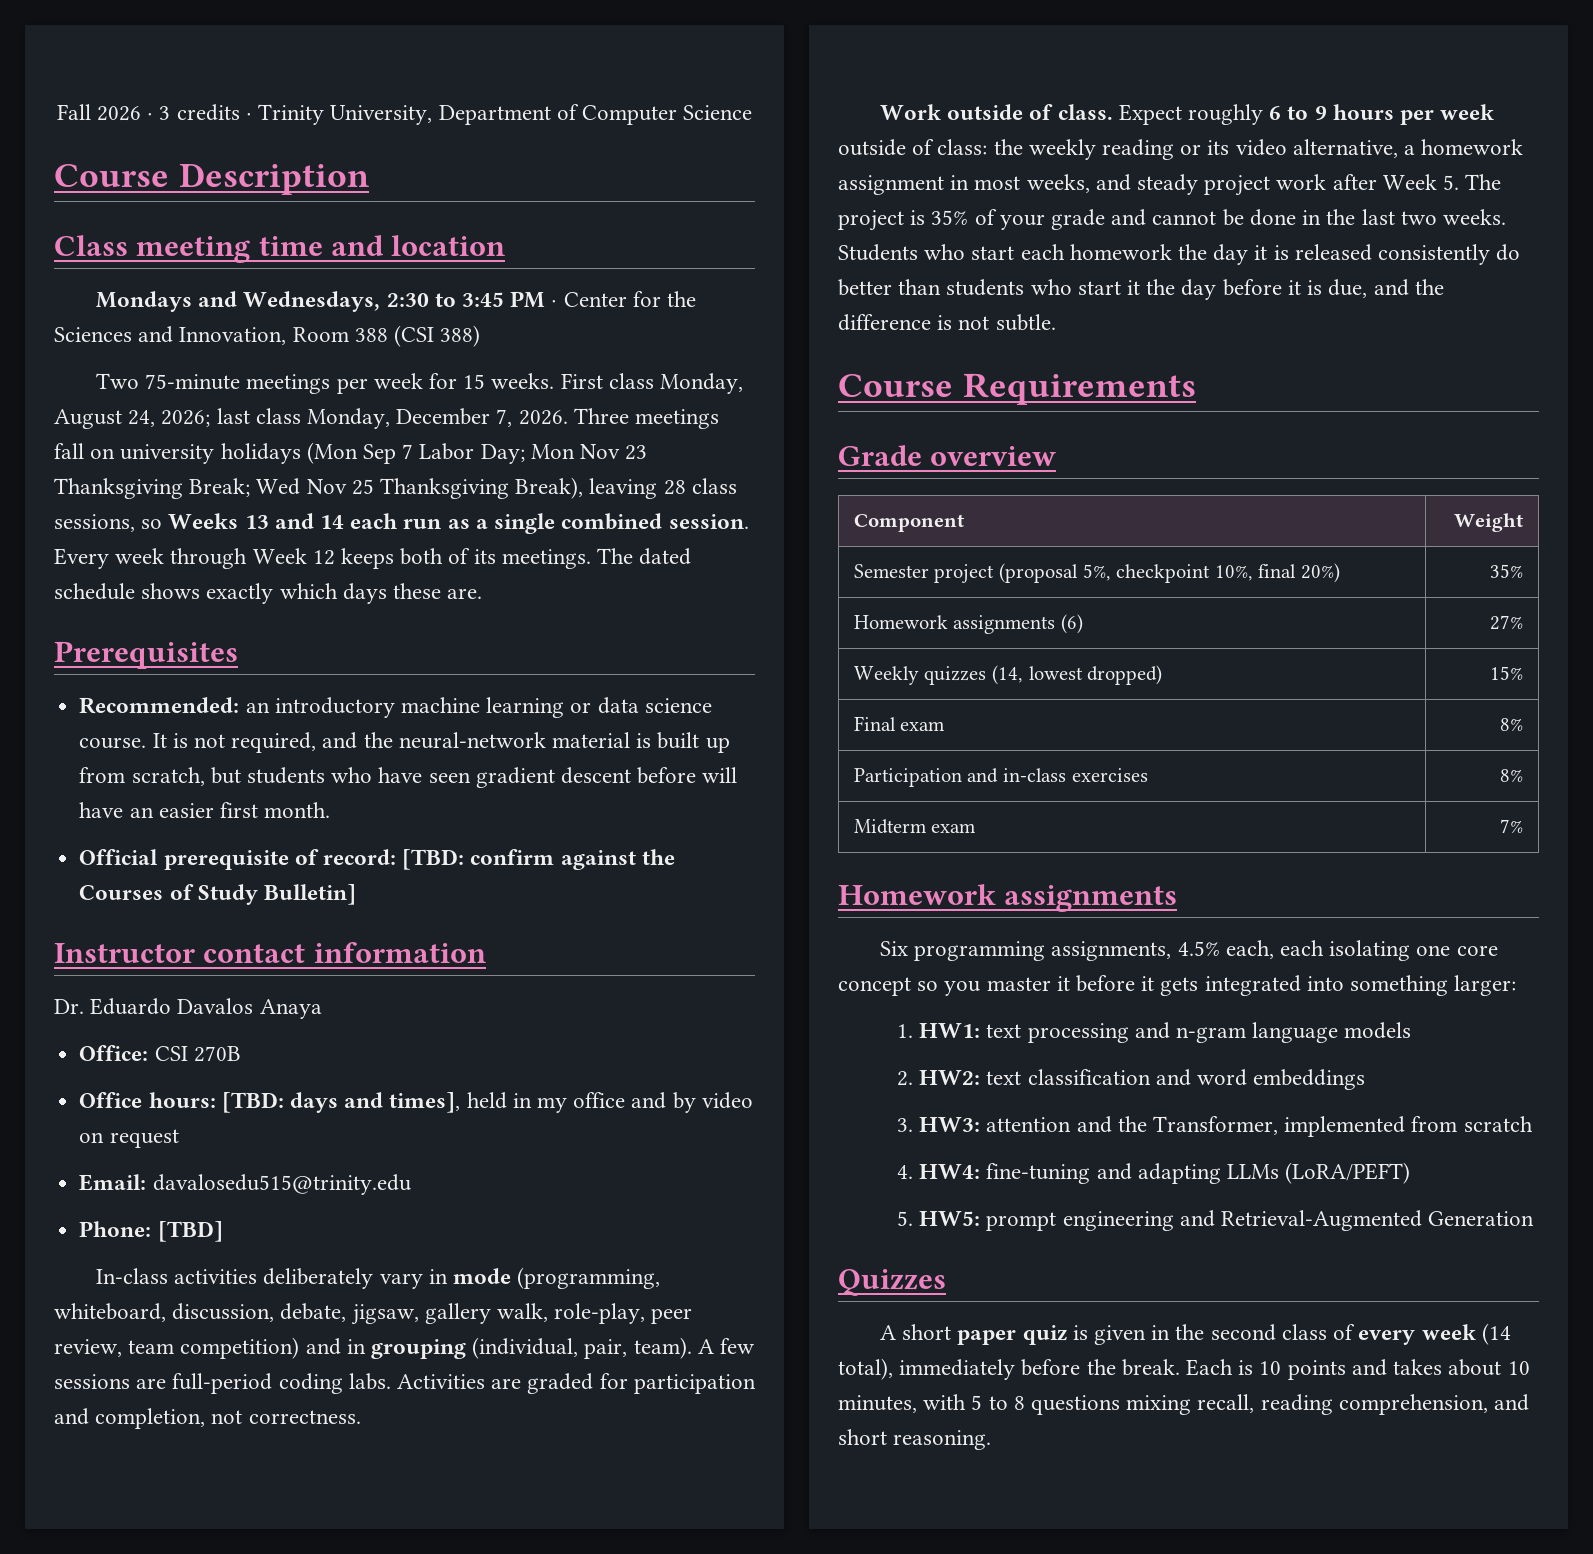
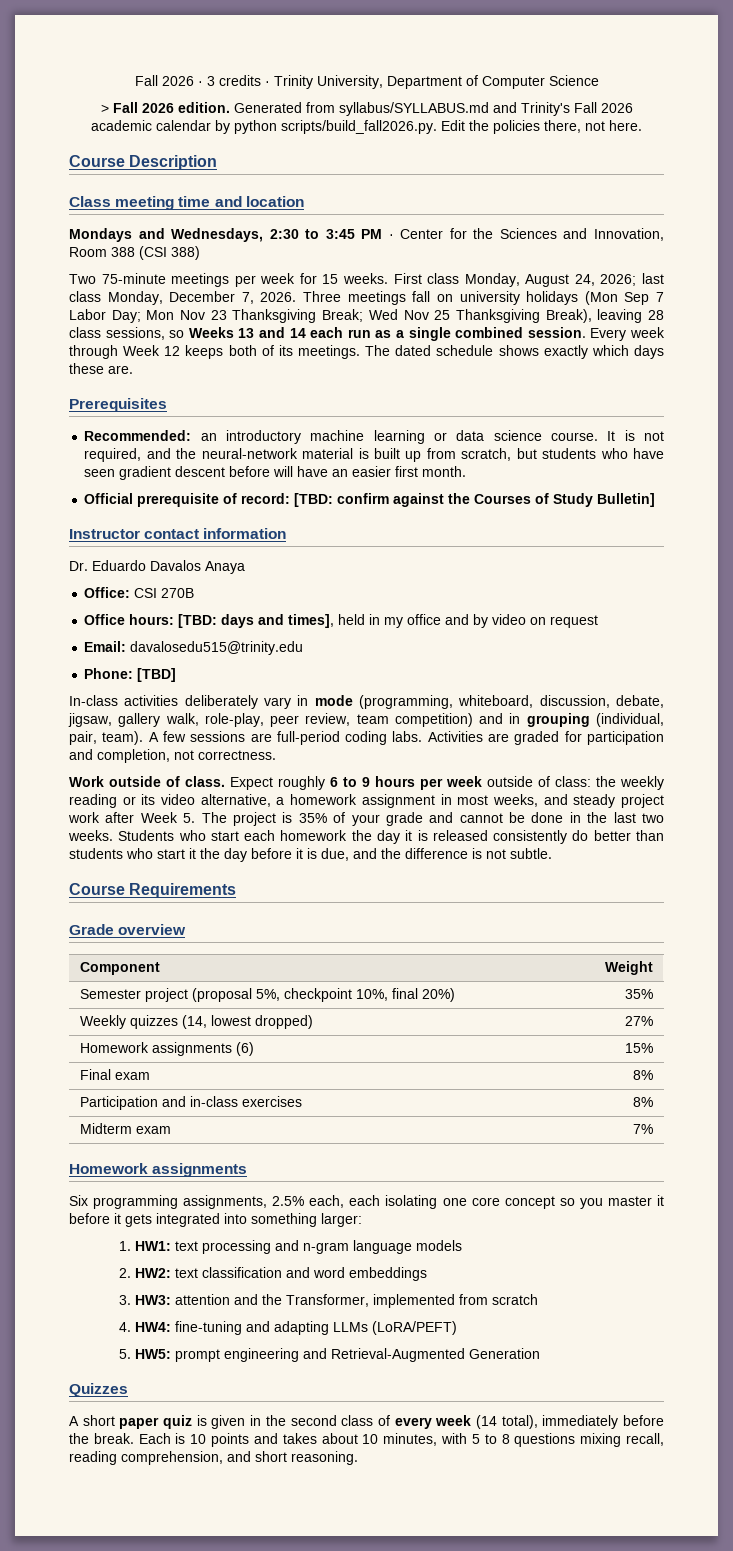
+ > Fall 2026 edition. Generated from syllabus/SYLLABUS.md and Trinity's Fall 2026 academic calendar by python scripts/build_fall2026.py. Edit the policies there, not here.
- Homework assignments (6) | 27%
- Weekly quizzes (14, lowest dropped) | 15%
+ Weekly quizzes (14, lowest dropped) | 27%
+ Homework assignments (6) | 15%
- Six programming assignments, 4.5% each, each isolating one core concept so you master it before it gets integrated into something larger:
+ Six programming assignments, 2.5% each, each isolating one core concept so you master it before it gets integrated into something larger:

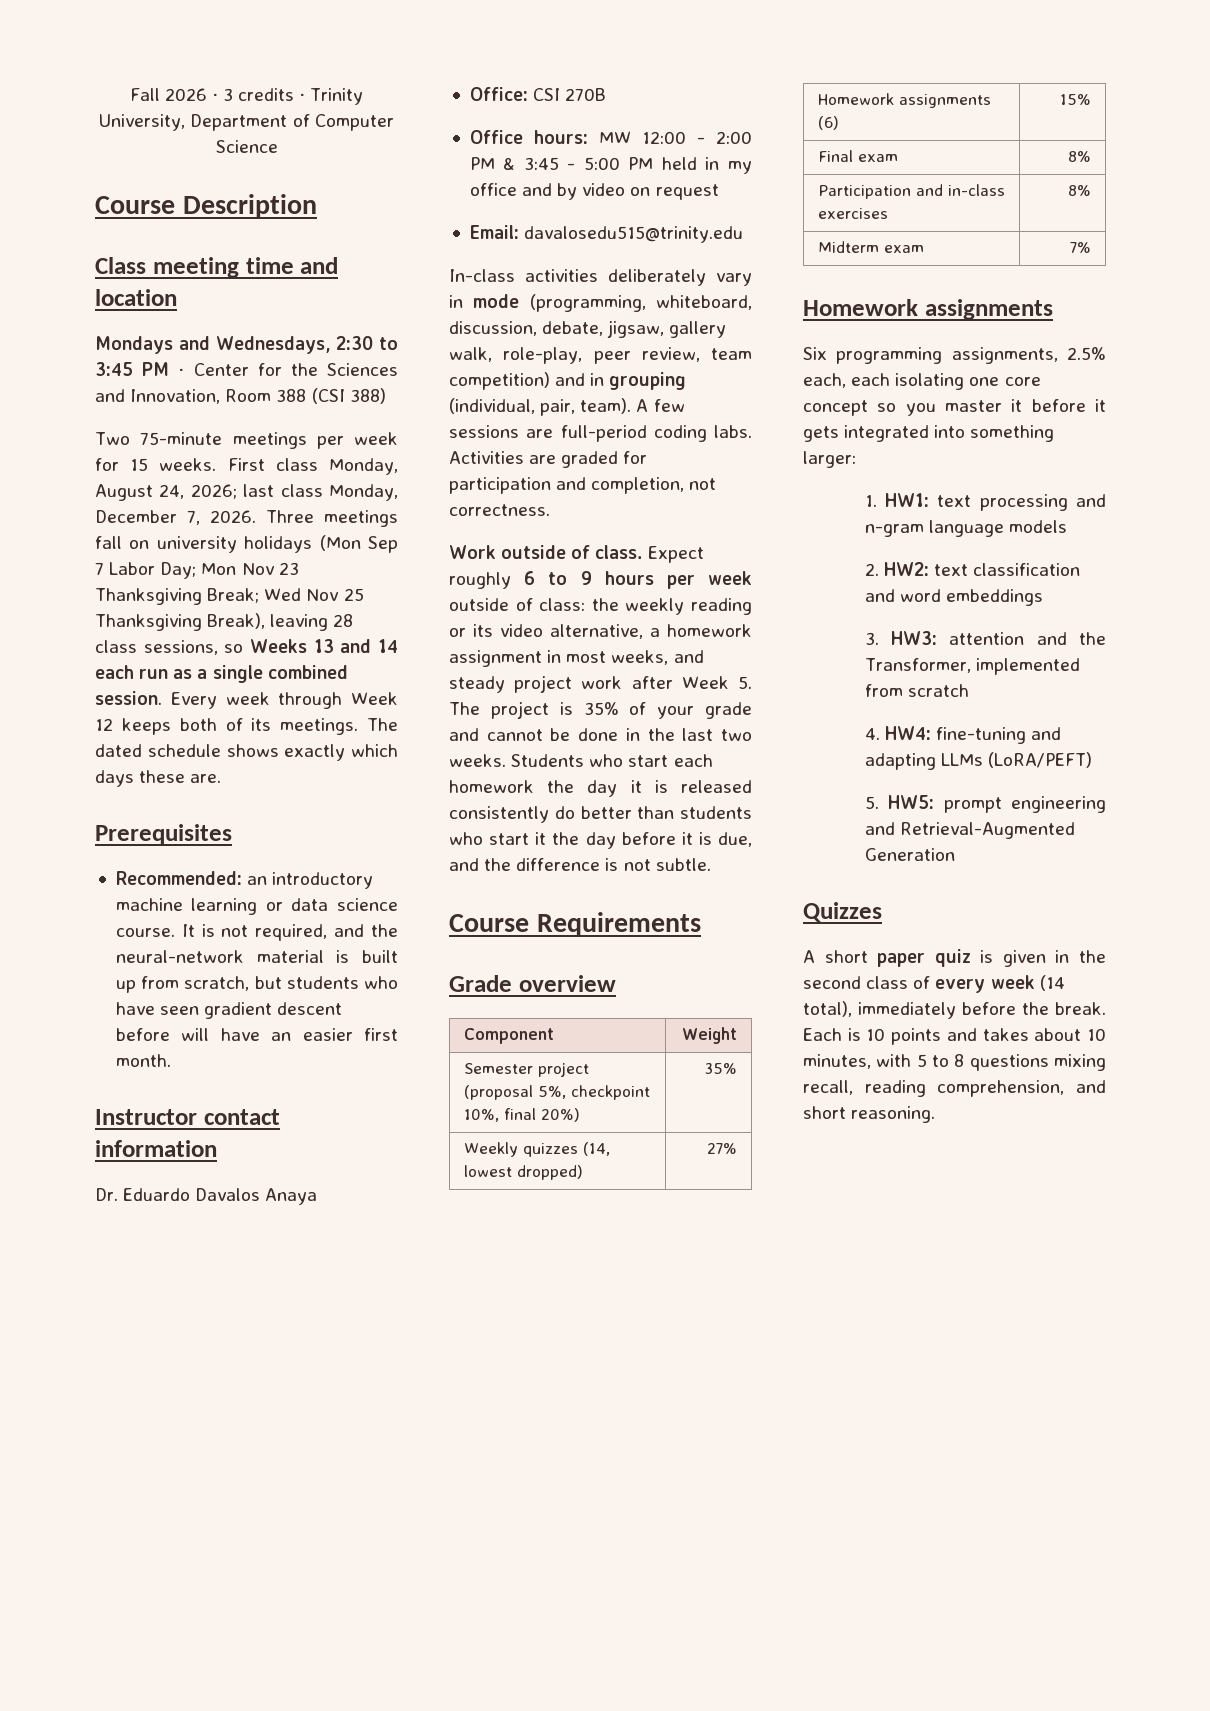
- > Fall 2026 edition. Generated from syllabus/SYLLABUS.md and Trinity's Fall 2026 academic calendar by python scripts/build_fall2026.py. Edit the policies there, not here.
- Official prerequisite of record: [TBD: confirm against the Courses of Study Bulletin]
- Office hours: [TBD: days and times], held in my office and by video on request
+ Office hours: MW 12:00 - 2:00 PM & 3:45 - 5:00 PM held in my office and by video on request
- Phone: [TBD]

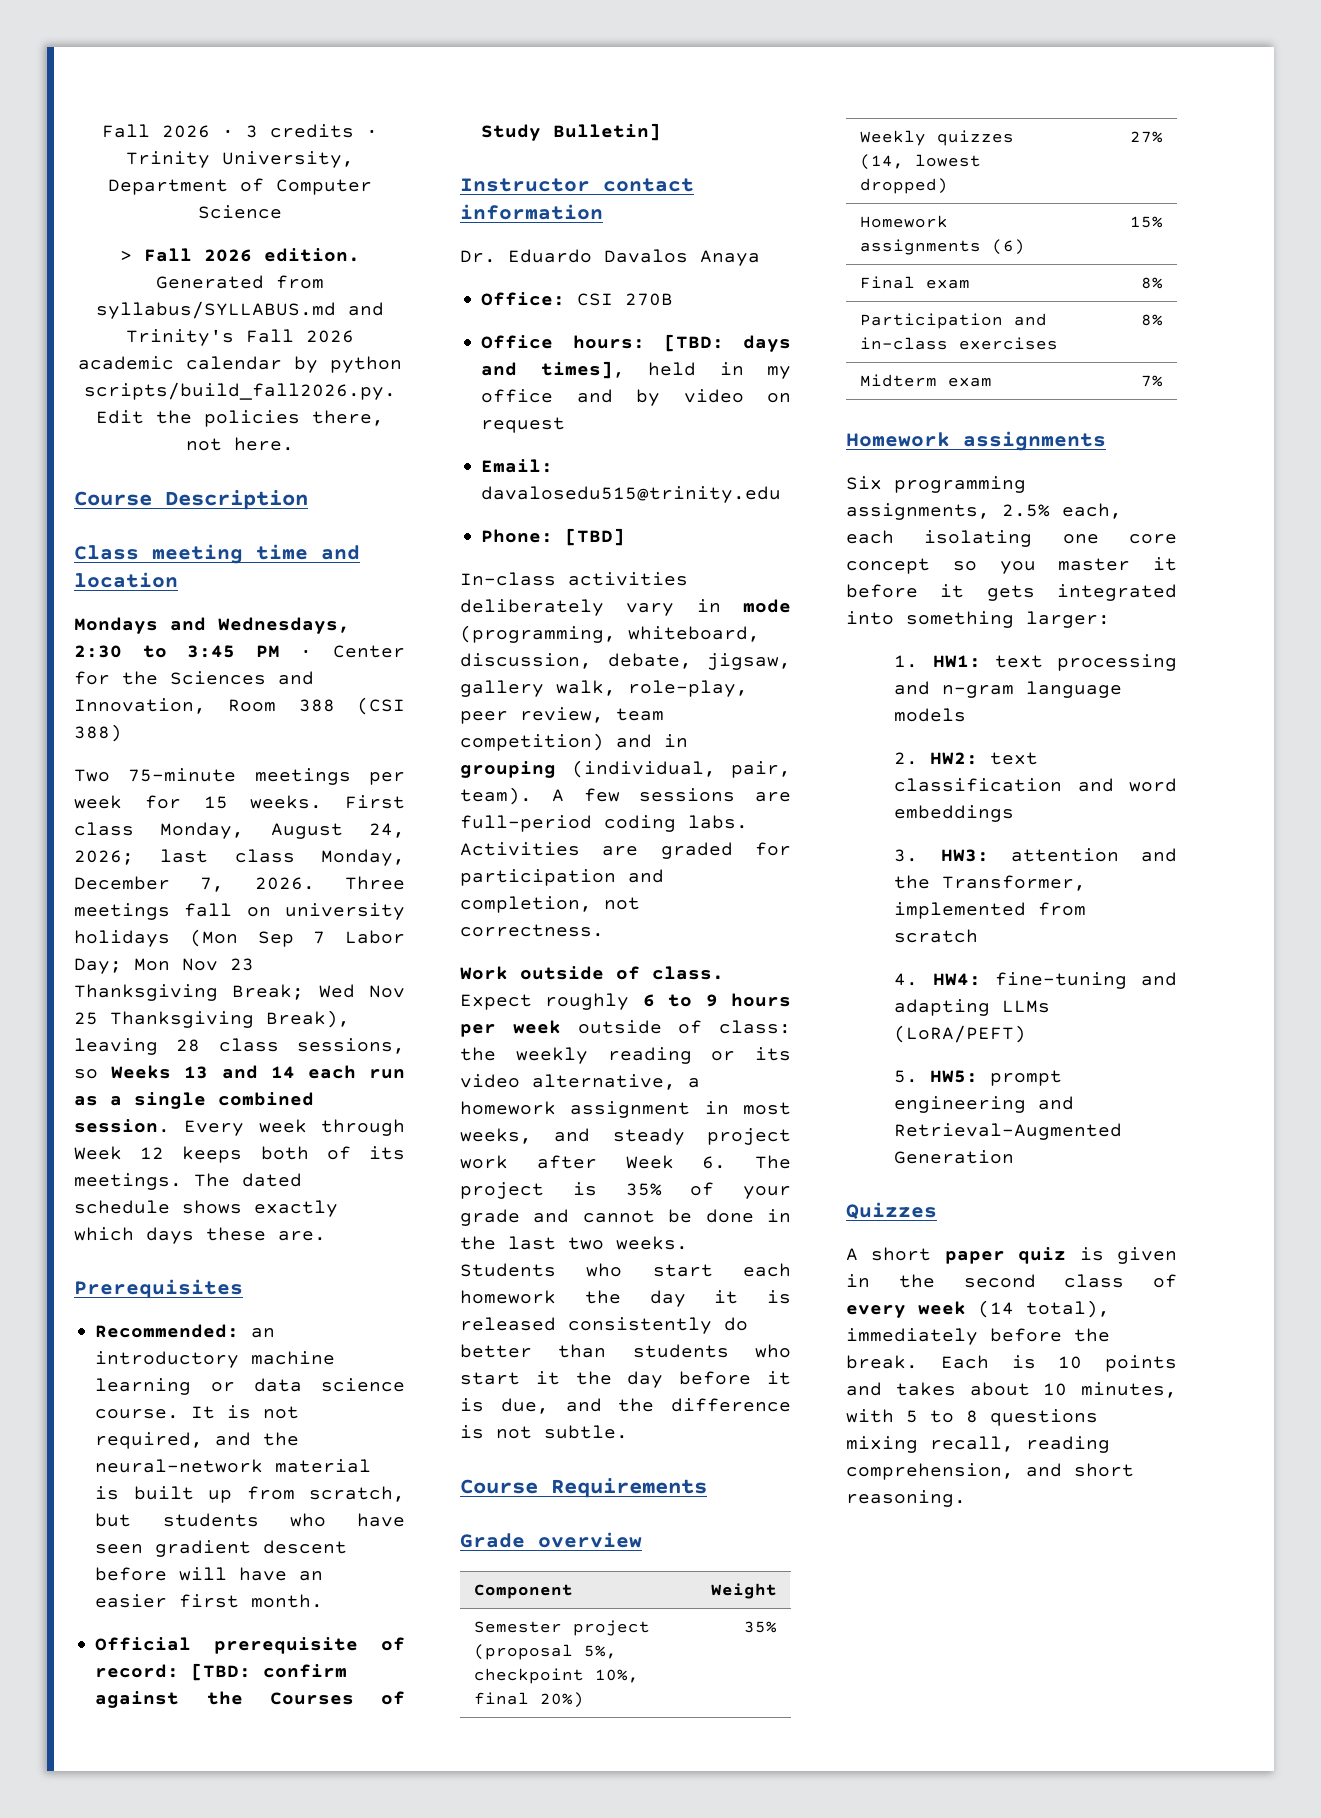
+ > Fall 2026 edition. Generated from syllabus/SYLLABUS.md and Trinity's Fall 2026 academic calendar by python scripts/build_fall2026.py. Edit the policies there, not here.
+ Official prerequisite of record: [TBD: confirm against the Courses of Study Bulletin]
- Office hours: MW 12:00 - 2:00 PM & 3:45 - 5:00 PM held in my office and by video on request
+ Office hours: [TBD: days and times], held in my office and by video on request
+ Phone: [TBD]
- Expect roughly 6 to 9 hours per week outside of class: the weekly reading or its video alternative, a homework assignment in most weeks, and steady project work after Week 5. The project is 35% of your grade and cannot be done in the last two weeks.
+ Expect roughly 6 to 9 hours per week outside of class: the weekly reading or its video alternative, a homework assignment in most weeks, and steady project work after Week 6. The project is 35% of your grade and cannot be done in the last two weeks.

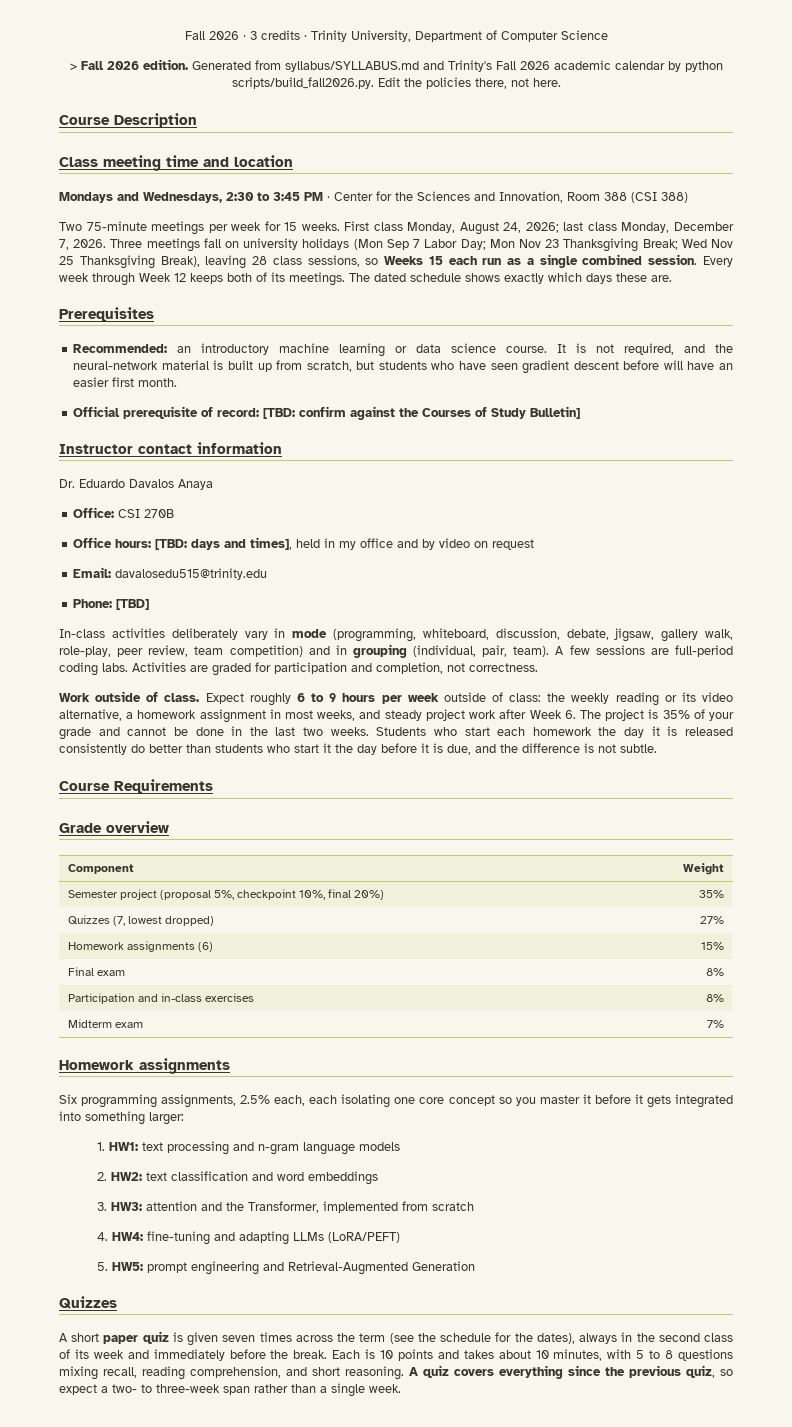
- Three meetings fall on university holidays (Mon Sep 7 Labor Day; Mon Nov 23 Thanksgiving Break; Wed Nov 25 Thanksgiving Break), leaving 28 class sessions, so Weeks 13 and 14 each run as a single combined session.
+ Three meetings fall on university holidays (Mon Sep 7 Labor Day; Mon Nov 23 Thanksgiving Break; Wed Nov 25 Thanksgiving Break), leaving 28 class sessions, so Weeks 15 each run as a single combined session.
- Weekly quizzes (14, lowest dropped) | 27%
+ Quizzes (7, lowest dropped) | 27%
- A short paper quiz is given in the second class of every week (14 total), immediately before the break.
+ A short paper quiz is given seven times across the term (see the schedule for the dates), always in the second class of its week and immediately before the break.
+ A quiz covers everything since the previous quiz, so expect a two- to three-week span rather than a single week.

